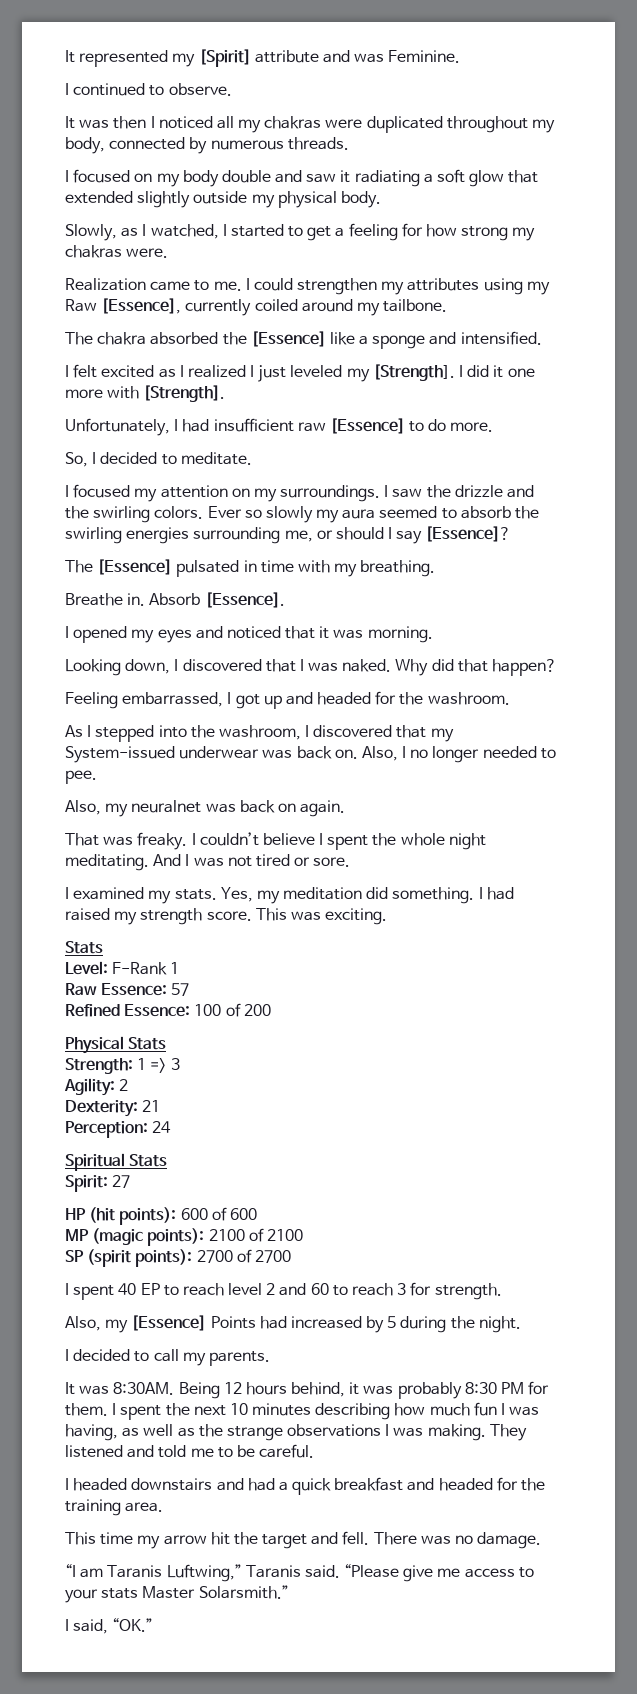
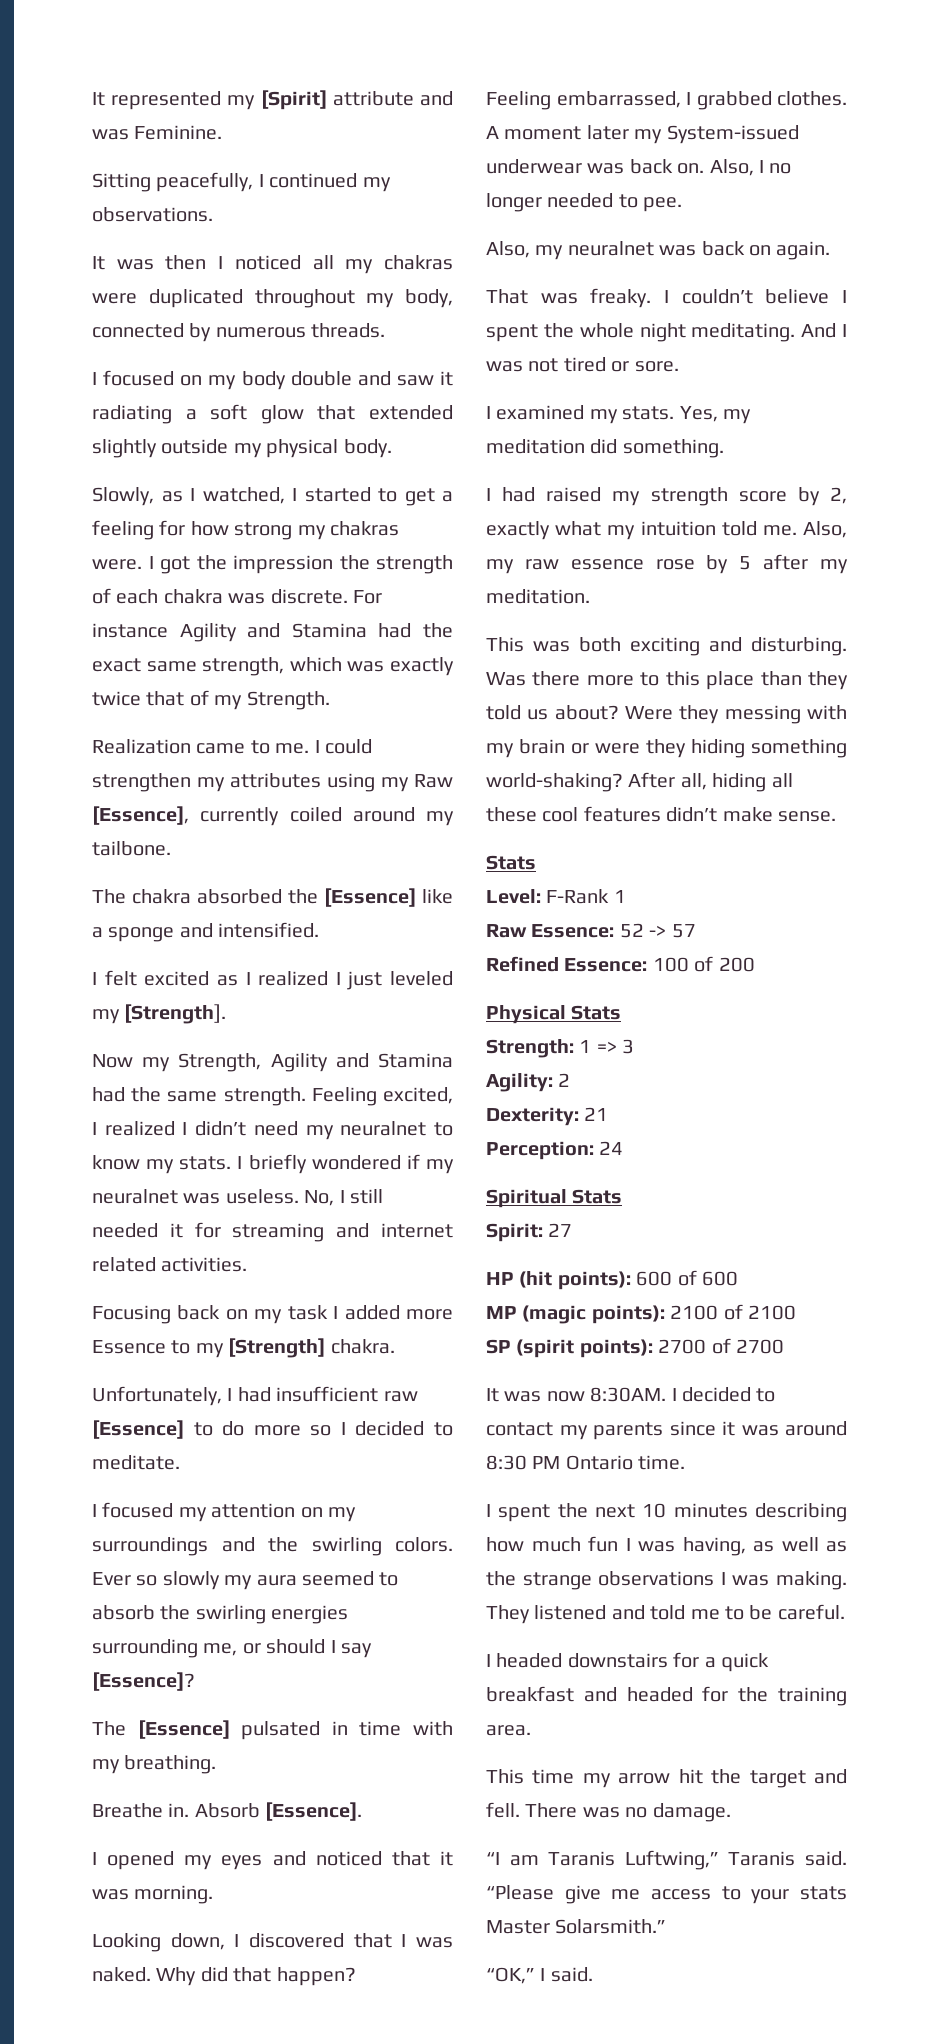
- I continued to observe.
+ Sitting peacefully, I continued my observations.
+ I got the impression the strength of each chakra was discrete. For instance Agility and Stamina had the exact same strength, which was exactly twice that of my Strength.
- I felt excited as I realized I just leveled my [Strength]. I did it one more with [Strength].
+ I felt excited as I realized I just leveled my [Strength].
+ Now my Strength, Agility and Stamina had the same strength. Feeling excited, I realized I didn’t need my neuralnet to know my stats. I briefly wondered if my neuralnet was useless. No, I still needed it for streaming and internet related activities.
+ Focusing back on my task I added more Essence to my [Strength] chakra.
- Unfortunately, I had insufficient raw [Essence] to do more.
- So, I decided to meditate.
+ Unfortunately, I had insufficient raw [Essence] to do more so I decided to meditate.
- I focused my attention on my surroundings. I saw the drizzle and the swirling colors.
+ I focused my attention on my surroundings and the swirling colors.
- Feeling embarrassed, I got up and headed for the washroom.
- As I stepped into the washroom, I discovered that my System-issued underwear was back on.
+ Feeling embarrassed, I grabbed clothes. A moment later my System-issued underwear was back on.
- Yes, my meditation did something. I had raised my strength score. This was exciting.
+ Yes, my meditation did something.
+ I had raised my strength score by 2, exactly what my intuition told me. Also, my raw essence rose by 5 after my meditation.
+ This was both exciting and disturbing. Was there more to this place than they told us about? Were they messing with my brain or were they hiding something world-shaking? After all, hiding all these cool features didn’t make sense.
- Raw Essence: 57
+ Raw Essence: 52 -> 57
- I spent 40 EP to reach level 2 and 60 to reach 3 for strength.
- Also, my [Essence] Points had increased by 5 during the night.
- I decided to call my parents.
- It was 8:30AM. Being 12 hours behind, it was probably 8:30 PM for them. I spent the next 10 minutes describing how much fun I was having, as well as the strange observations I was making.
+ It was now 8:30AM. I decided to contact my parents since it was around 8:30 PM Ontario time.
+ I spent the next 10 minutes describing how much fun I was having, as well as the strange observations I was making.
- I headed downstairs and had a quick breakfast and headed for the training area.
+ I headed downstairs for a quick breakfast and headed for the training area.
- I said, “OK.”
+ “OK,” I said.

